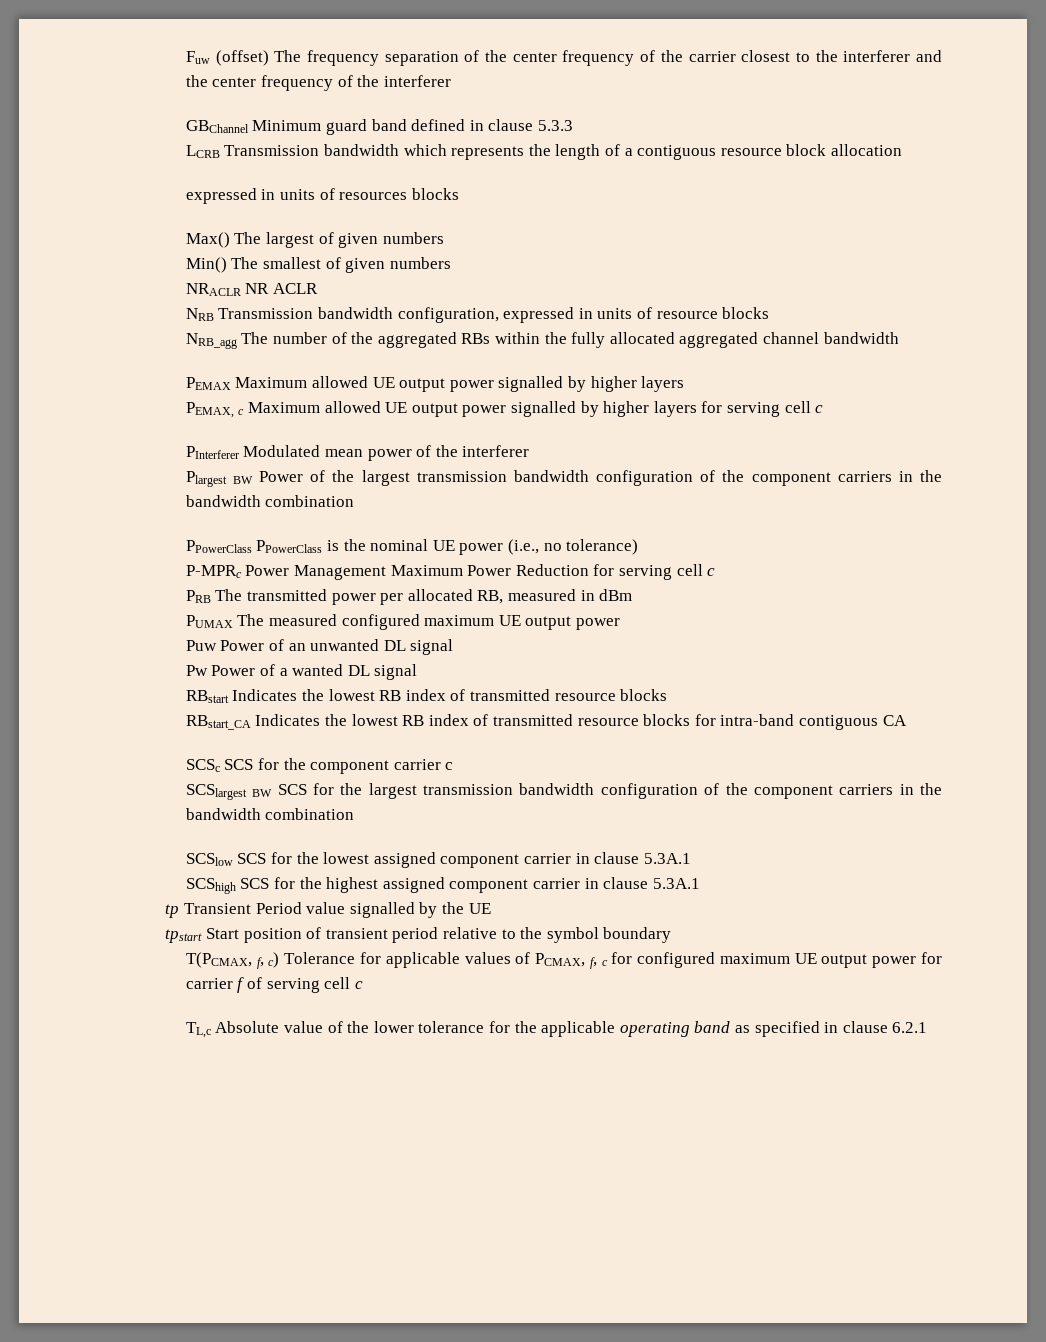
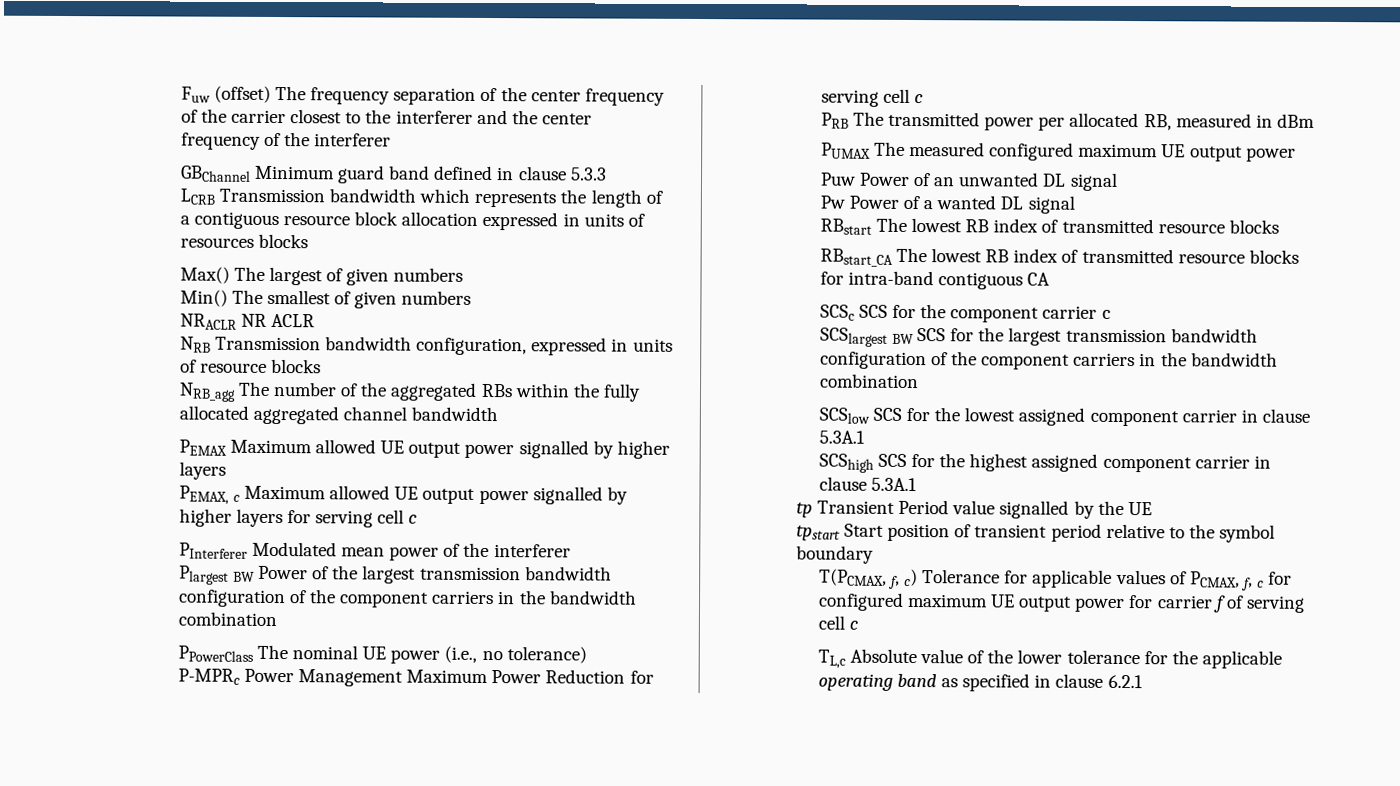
- LCRB Transmission bandwidth which represents the length of a contiguous resource block allocation
- expressed in units of resources blocks
+ LCRB Transmission bandwidth which represents the length of a contiguous resource block allocation expressed in units of resources blocks
- PPowerClass PPowerClass is the nominal UE power (i.e., no tolerance)
+ PPowerClass The nominal UE power (i.e., no tolerance)
- RBstart Indicates the lowest RB index of transmitted resource blocks
+ RBstart The lowest RB index of transmitted resource blocks
- RBstart_CA Indicates the lowest RB index of transmitted resource blocks for intra-band contiguous CA
+ RBstart_CA The lowest RB index of transmitted resource blocks for intra-band contiguous CA

